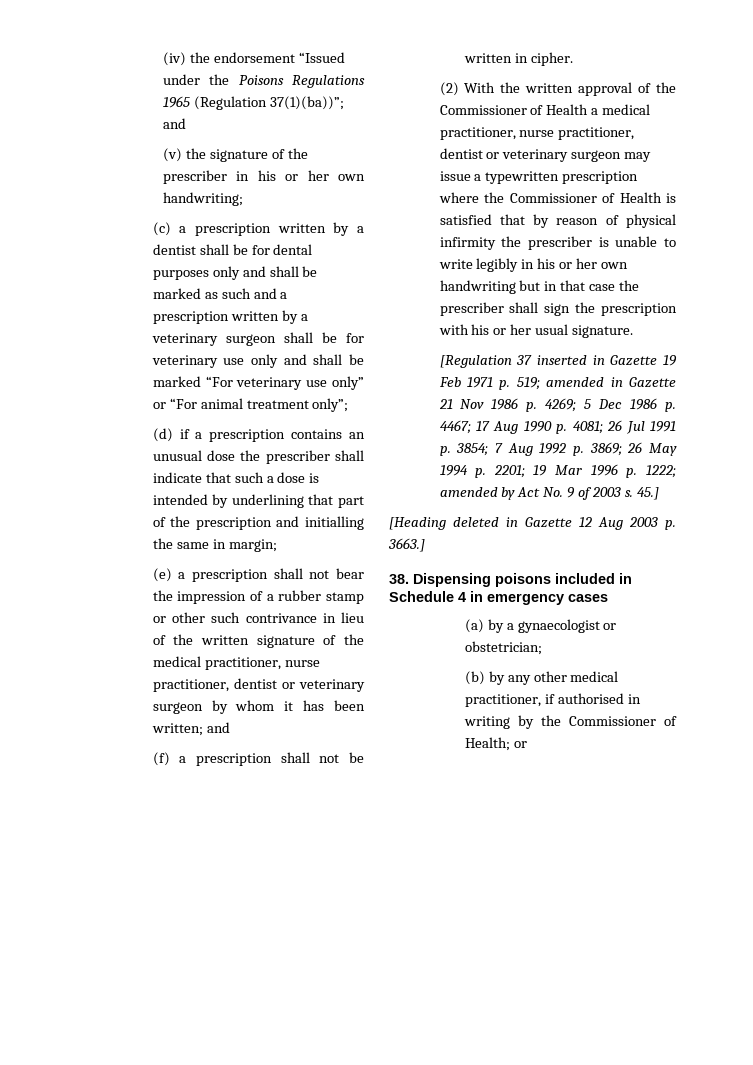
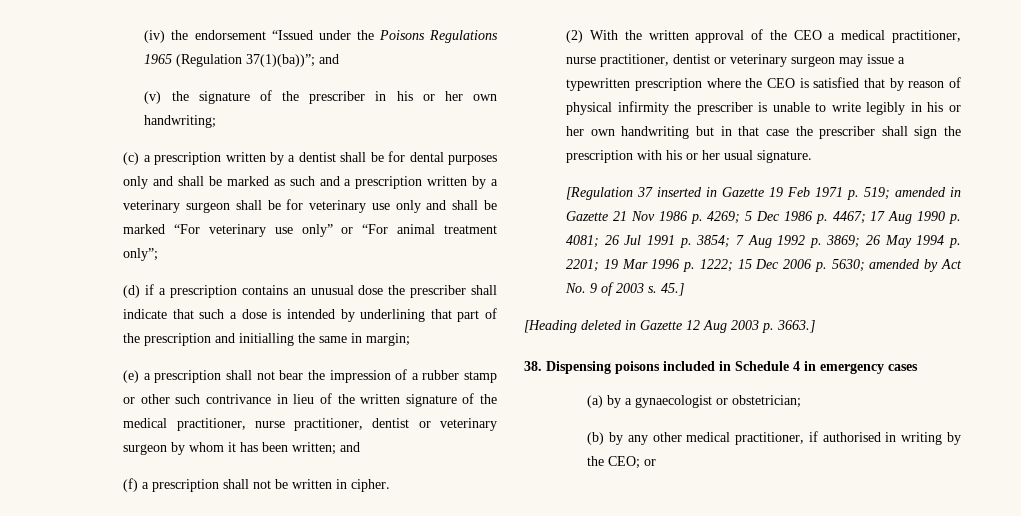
- (2) With the written approval of the Commissioner of Health a medical practitioner, nurse practitioner, dentist or veterinary surgeon may issue a typewritten prescription where the Commissioner of Health is satisfied that by reason of physical infirmity the prescriber is unable to write legibly in his or her own handwriting but in that case the prescriber shall sign the prescription with his or her usual signature.
+ (2) With the written approval of the CEO a medical practitioner, nurse practitioner, dentist or veterinary surgeon may issue a typewritten prescription where the CEO is satisfied that by reason of physical infirmity the prescriber is unable to write legibly in his or her own handwriting but in that case the prescriber shall sign the prescription with his or her usual signature.
- [Regulation 37 inserted in Gazette 19 Feb 1971 p. 519; amended in Gazette 21 Nov 1986 p. 4269; 5 Dec 1986 p. 4467; 17 Aug 1990 p. 4081; 26 Jul 1991 p. 3854; 7 Aug 1992 p. 3869; 26 May 1994 p. 2201; 19 Mar 1996 p. 1222; amended by Act No. 9 of 2003 s.
+ [Regulation 37 inserted in Gazette 19 Feb 1971 p. 519; amended in Gazette 21 Nov 1986 p. 4269; 5 Dec 1986 p. 4467; 17 Aug 1990 p. 4081; 26 Jul 1991 p. 3854; 7 Aug 1992 p. 3869; 26 May 1994 p. 2201; 19 Mar 1996 p. 1222; 15 Dec 2006 p. 5630; amended by Act No. 9 of 2003 s.
- (b) by any other medical practitioner, if authorised in writing by the Commissioner of Health; or
+ (b) by any other medical practitioner, if authorised in writing by the CEO; or

